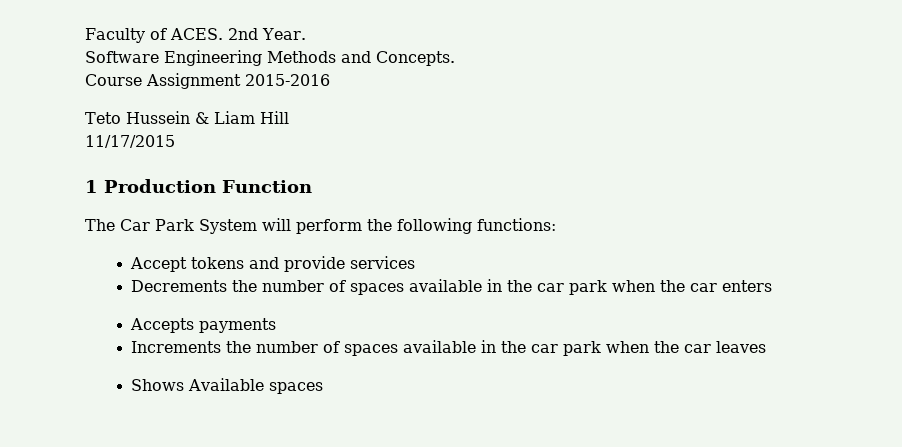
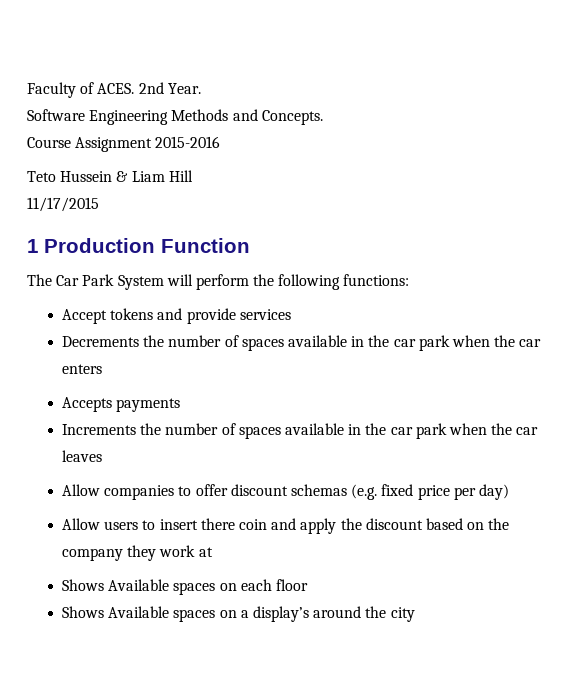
- Shows Available spaces
+ Allow companies to offer discount schemas (e.g. fixed price per day)
+ Allow users to insert there coin and apply the discount based on the company they work at
+ Shows Available spaces on each floor
+ Shows Available spaces on a display’s around the city

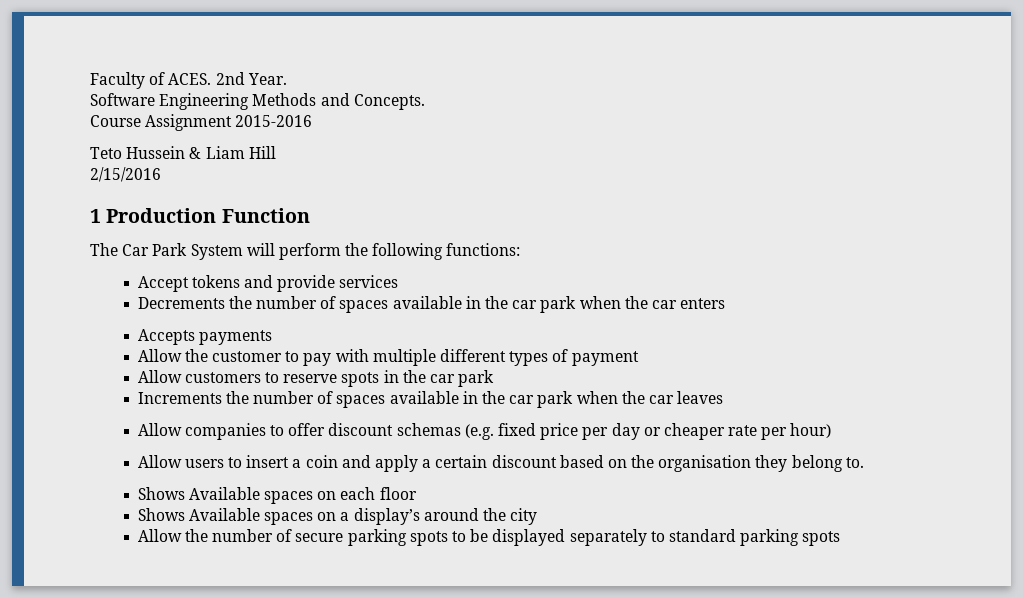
- 11/17/2015
+ 2/15/2016
+ Allow the customer to pay with multiple different types of payment
+ Allow customers to reserve spots in the car park
- Allow companies to offer discount schemas (e.g. fixed price per day)
+ Allow companies to offer discount schemas (e.g. fixed price per day or cheaper rate per hour)
- Allow users to insert there coin and apply the discount based on the company they work at
+ Allow users to insert a coin and apply a certain discount based on the organisation they belong to.
+ Allow the number of secure parking spots to be displayed separately to standard parking spots

